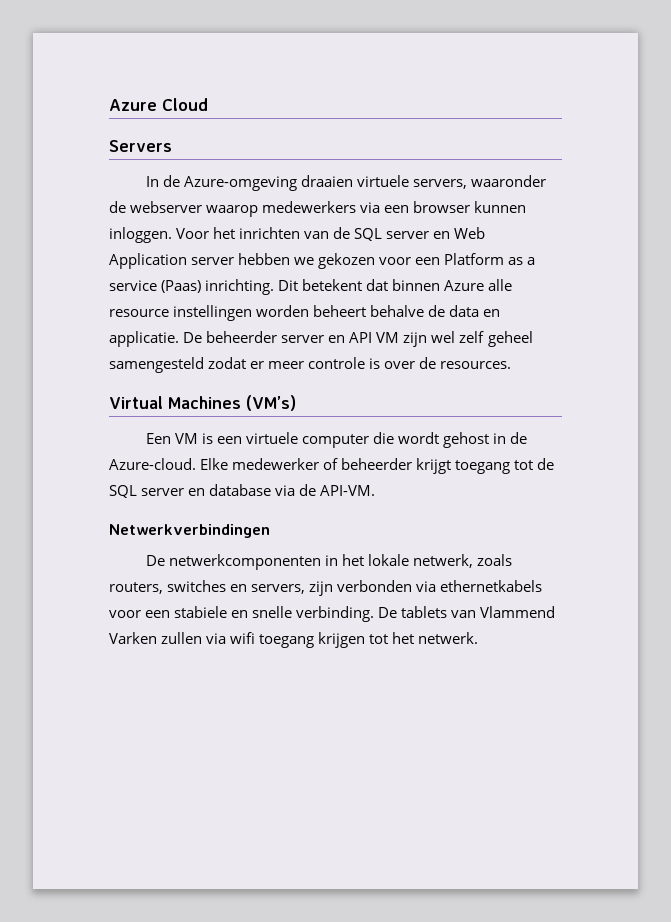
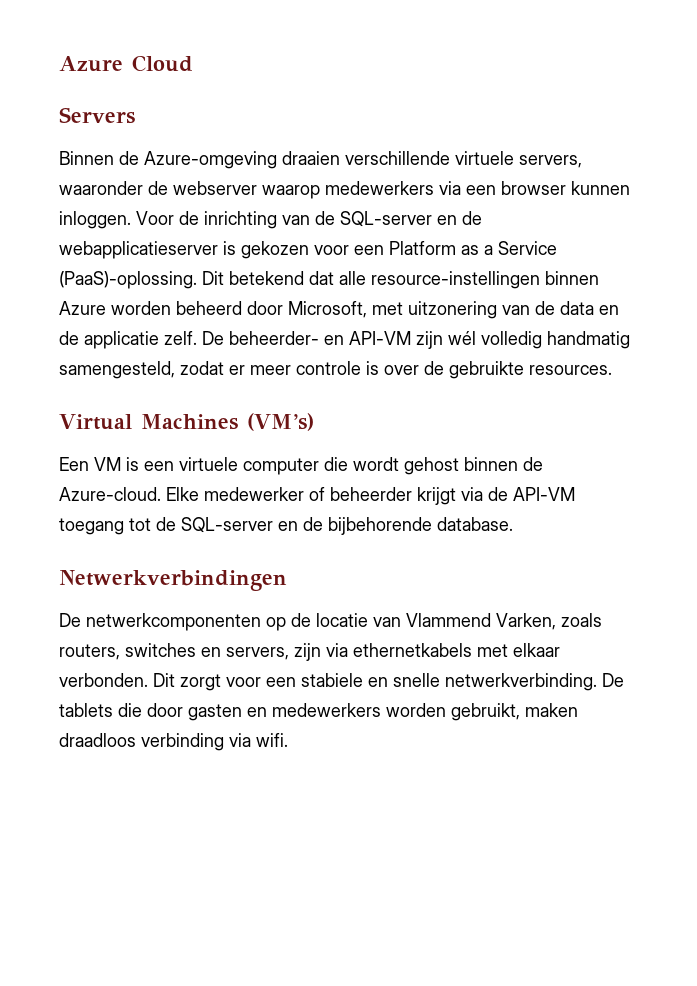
- In de Azure-omgeving draaien virtuele servers, waaronder de webserver waarop medewerkers via een browser kunnen inloggen.
+ Binnen de Azure-omgeving draaien verschillende virtuele servers, waaronder de webserver waarop medewerkers via een browser kunnen inloggen.
- Voor het inrichten van de SQL server en Web Application server hebben we gekozen voor een Platform as a service (Paas) inrichting. Dit betekent dat binnen Azure alle resource instellingen worden beheert behalve de data en applicatie. De beheerder server en API VM zijn wel zelf geheel samengesteld zodat er meer controle is over de resources.
+ Voor de inrichting van de SQL-server en de webapplicatieserver is gekozen voor een Platform as a Service (PaaS)-oplossing. Dit betekend dat alle resource-instellingen binnen Azure worden beheerd door Microsoft, met uitzonering van de data en de applicatie zelf. De beheerder- en API-VM zijn wél volledig handmatig samengesteld, zodat er meer controle is over de gebruikte resources.
- Een VM is een virtuele computer die wordt gehost in de Azure-cloud.
+ Een VM is een virtuele computer die wordt gehost binnen de Azure-cloud.
- Elke medewerker of beheerder krijgt toegang tot de SQL server en database via de API-VM.
+ Elke medewerker of beheerder krijgt via de API-VM toegang tot de SQL-server en de bijbehorende database.
  Netwerkverbindingen
- De netwerkcomponenten in het lokale netwerk, zoals routers, switches en servers, zijn verbonden via ethernetkabels voor een stabiele en snelle verbinding.
+ De netwerkcomponenten op de locatie van Vlammend Varken, zoals routers, switches en servers, zijn via ethernetkabels met elkaar verbonden. Dit zorgt voor een stabiele en snelle netwerkverbinding.
- De tablets van Vlammend Varken zullen via wifi toegang krijgen tot het netwerk.
+ De tablets die door gasten en medewerkers worden gebruikt, maken draadloos verbinding via wifi.

